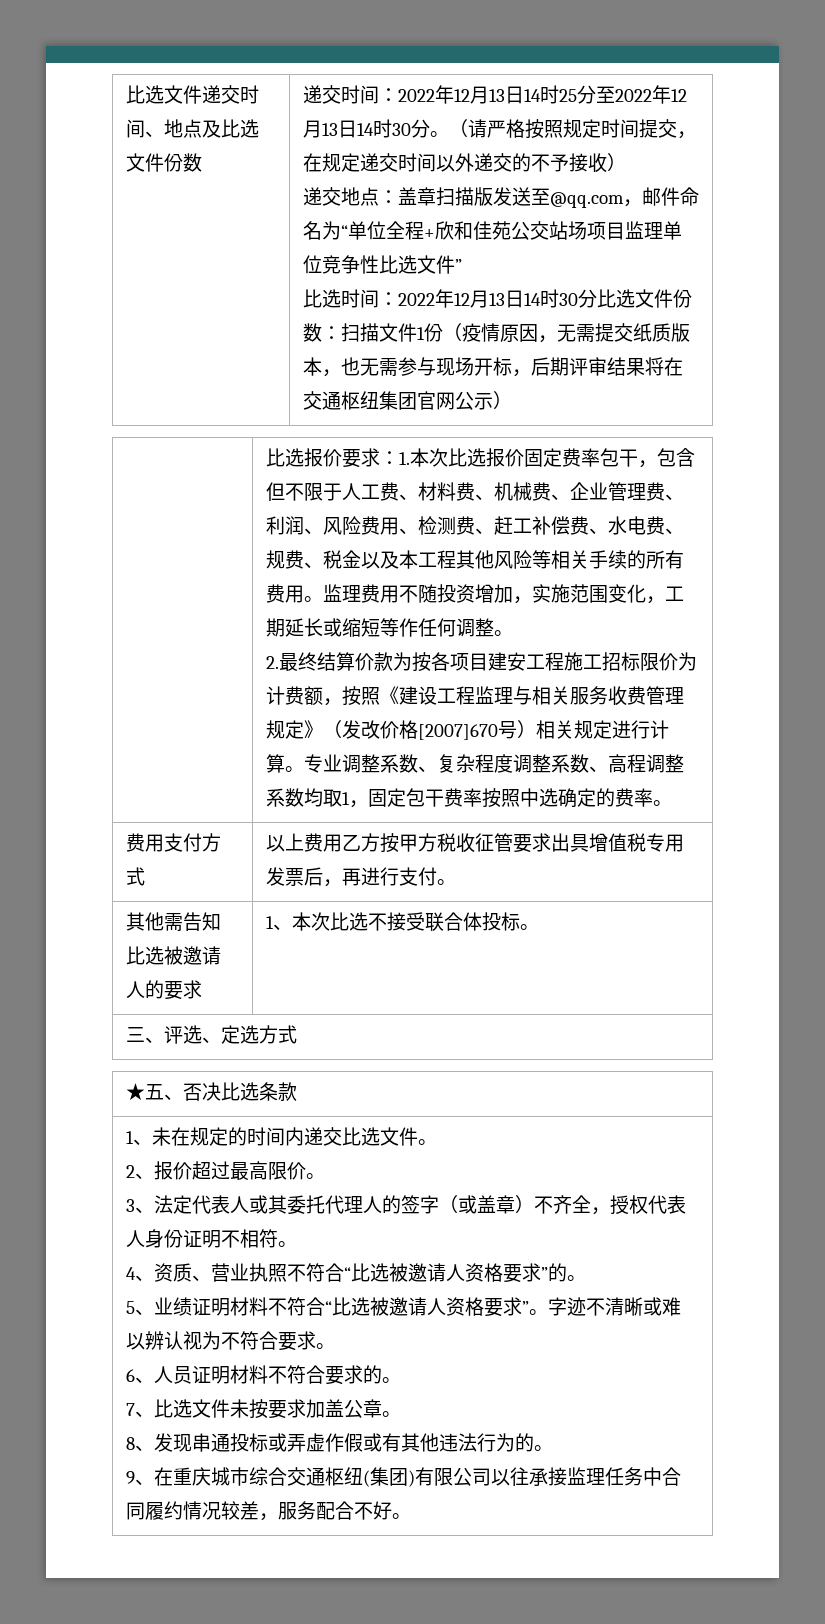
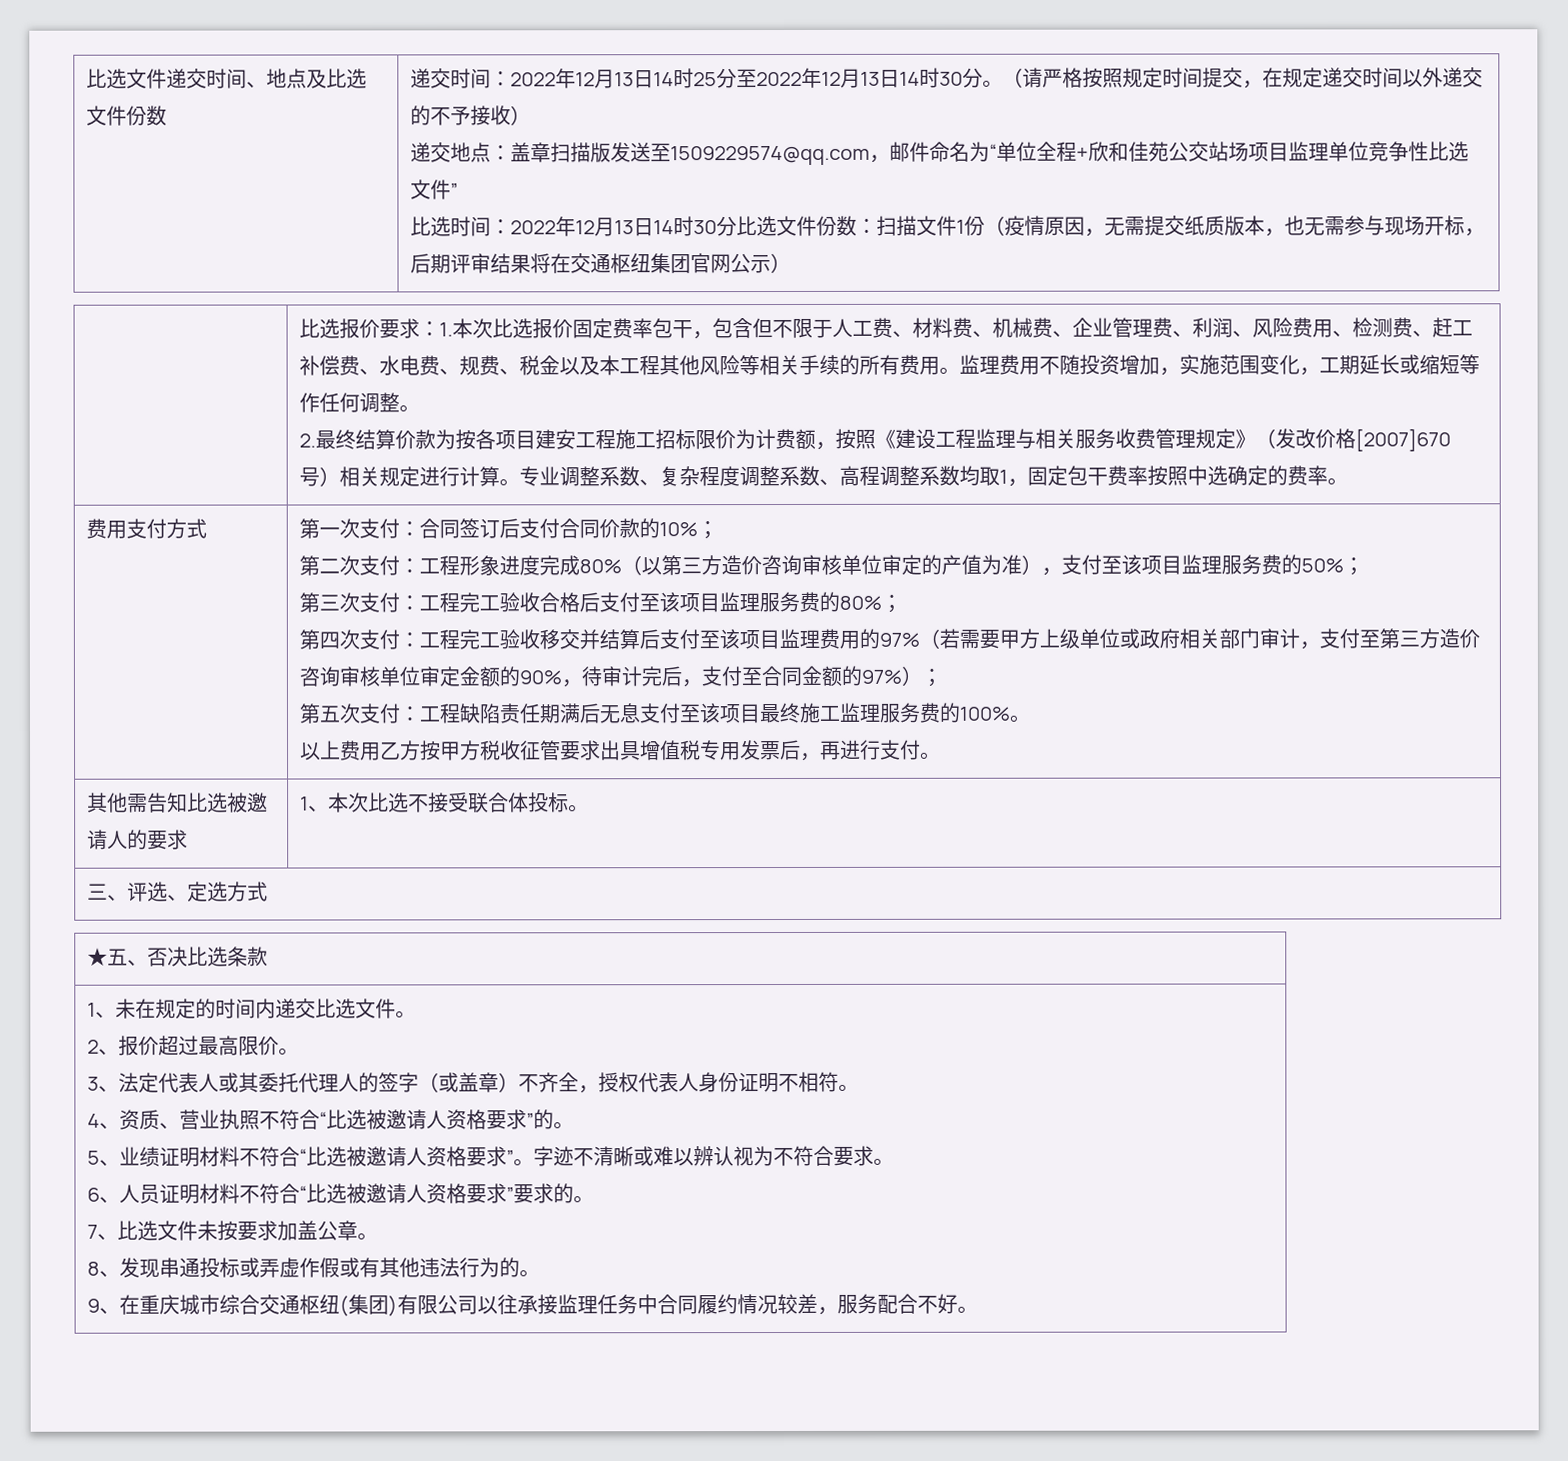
- 递交地点：盖章扫描版发送至@qq.com，邮件命名为“单位全程+欣和佳苑公交站场项目监理单位竞争性比选文件”
+ 递交地点：盖章扫描版发送至1509229574@qq.com，邮件命名为“单位全程+欣和佳苑公交站场项目监理单位竞争性比选文件”
+ 第一次支付：合同签订后支付合同价款的10%；
+ 第二次支付：工程形象进度完成80%（以第三方造价咨询审核单位审定的产值为准），支付至该项目监理服务费的50%；
+ 第三次支付：工程完工验收合格后支付至该项目监理服务费的80%；
+ 第四次支付：工程完工验收移交并结算后支付至该项目监理费用的97%（若需要甲方上级单位或政府相关部门审计，支付至第三方造价咨询审核单位审定金额的90%，待审计完后，支付至合同金额的97%）；
+ 第五次支付：工程缺陷责任期满后无息支付至该项目最终施工监理服务费的100%。
- 6、人员证明材料不符合要求的。
+ 6、人员证明材料不符合“比选被邀请人资格要求”要求的。

